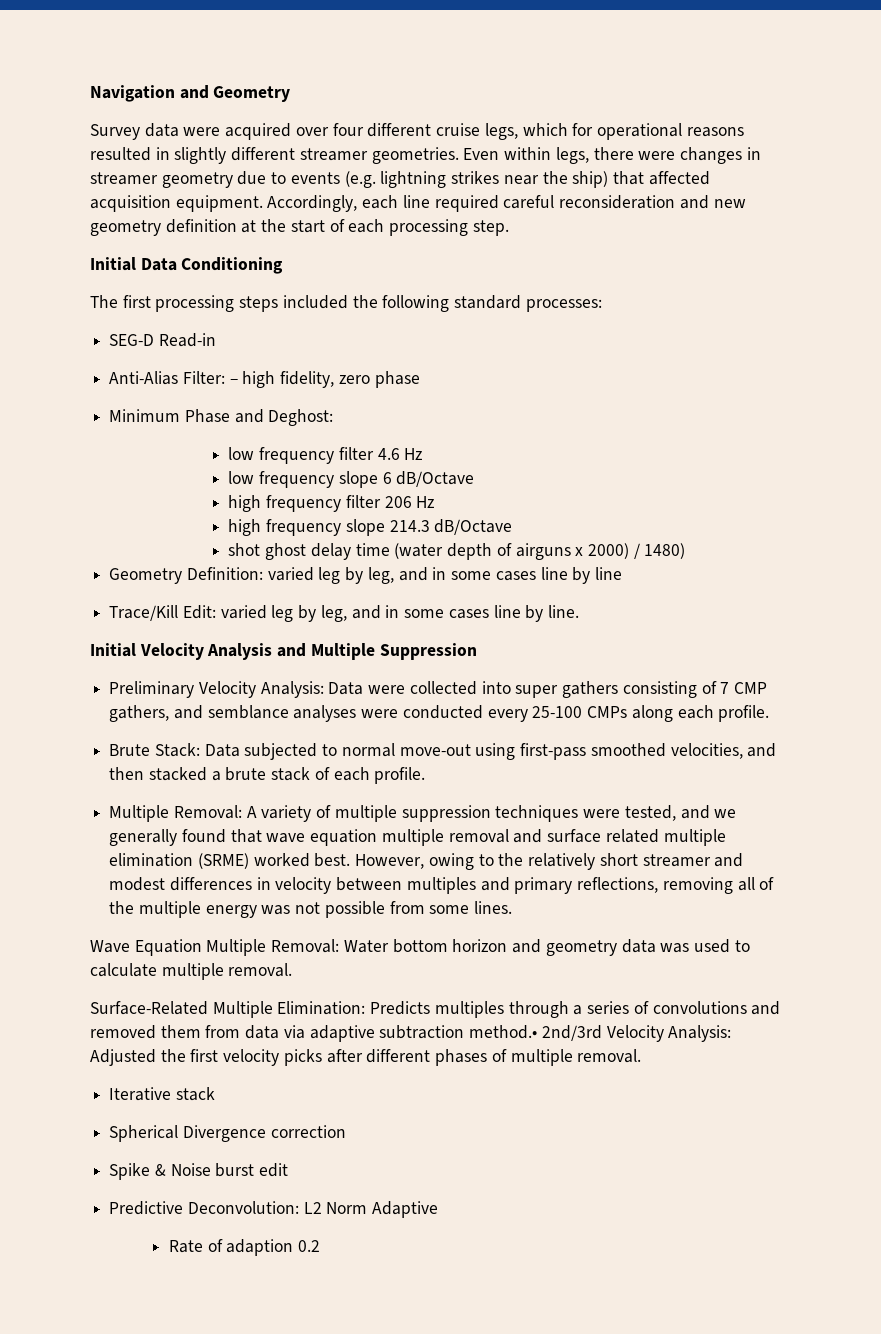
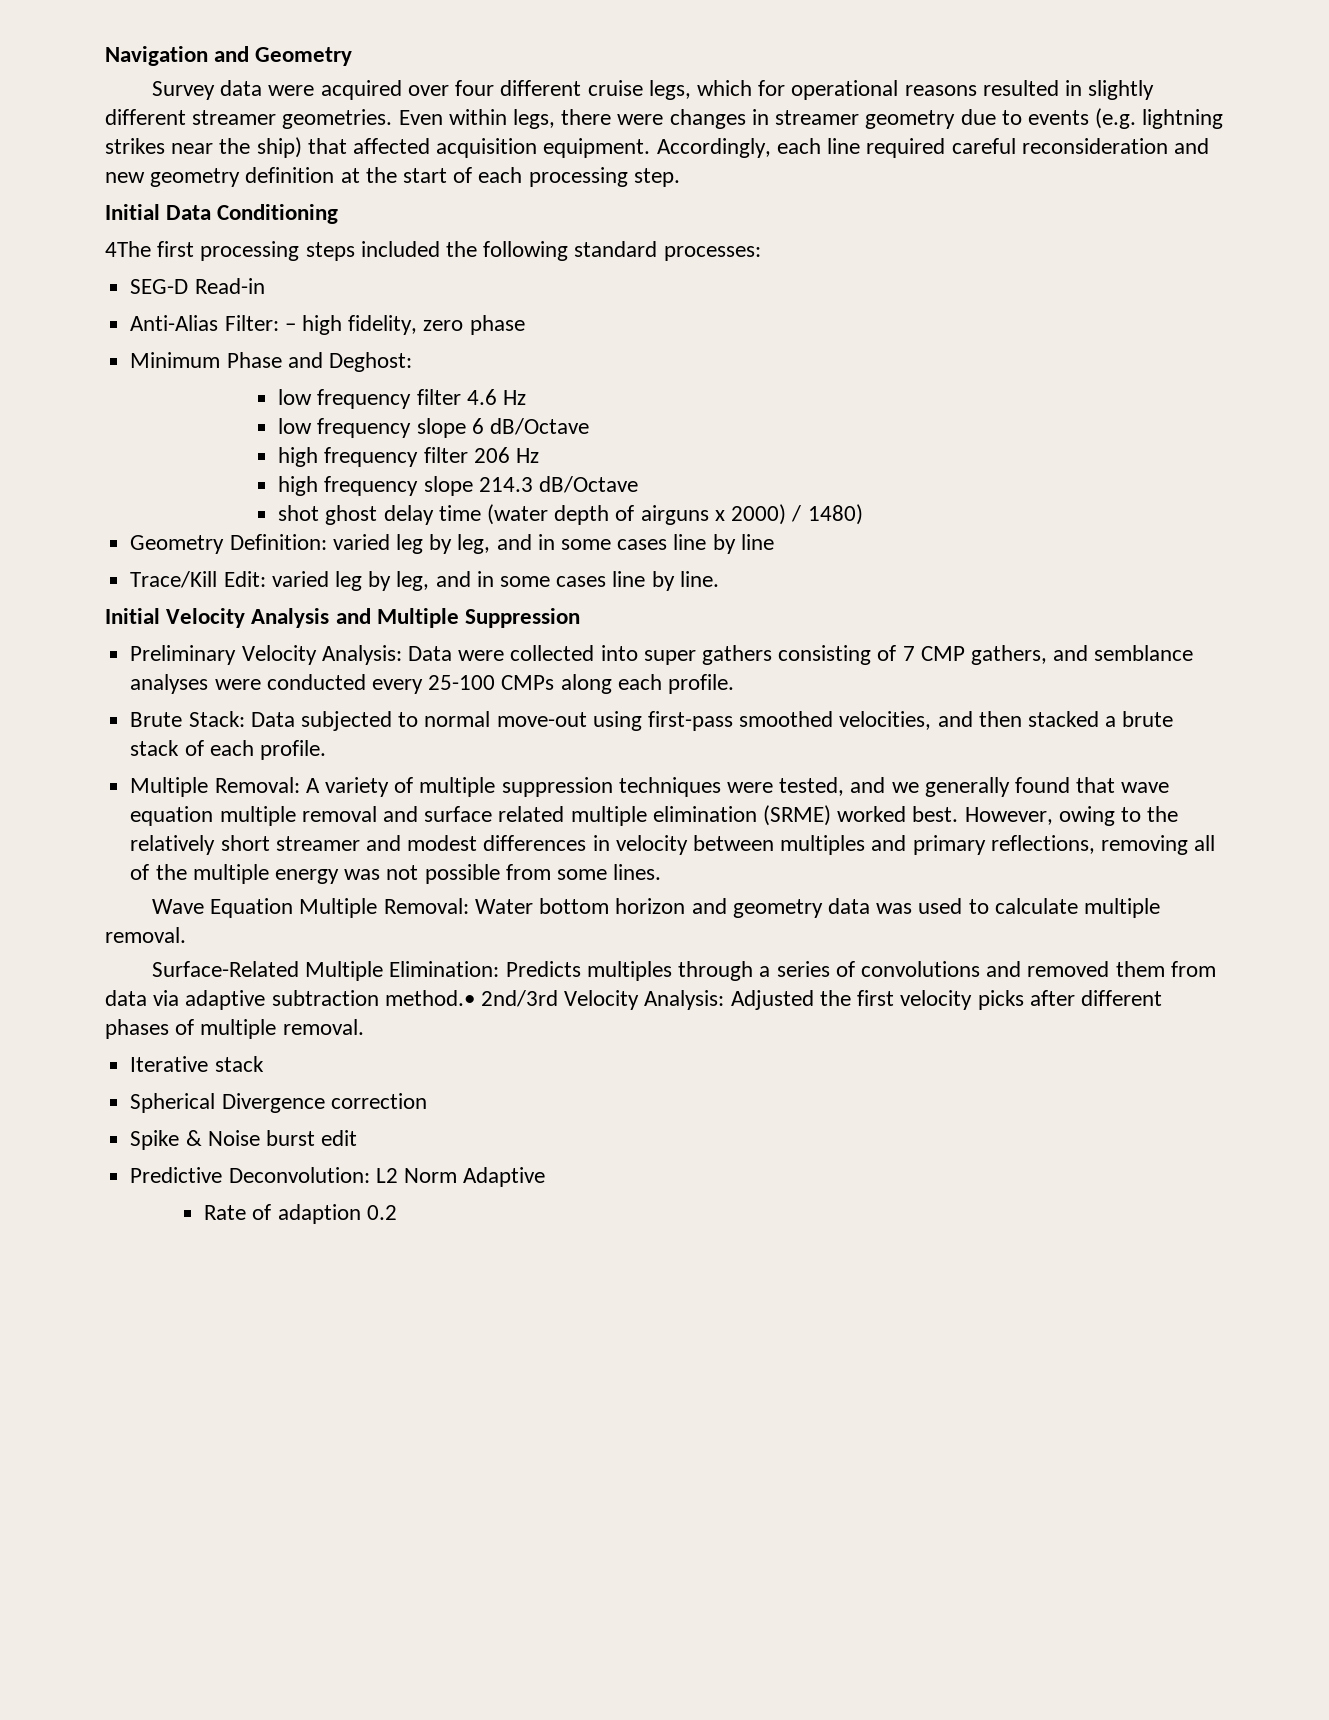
- The first processing steps included the following standard processes:
+ 4The first processing steps included the following standard processes:

